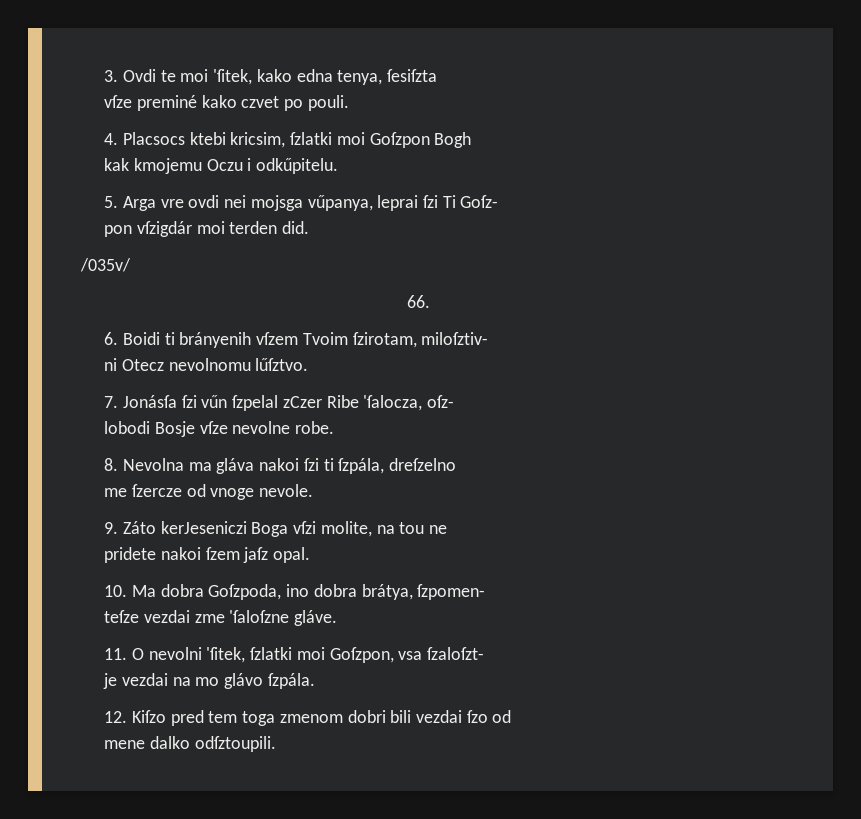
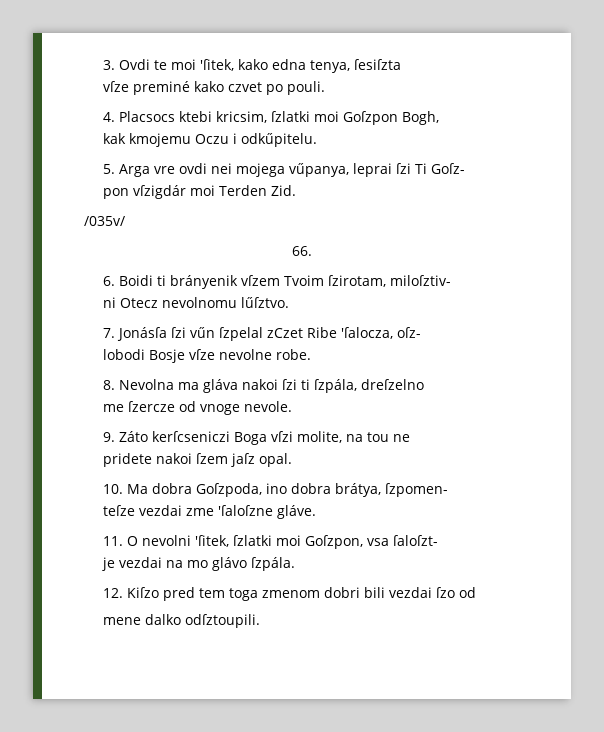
- 4. Placsocs ktebi kricsim, ſzlatki moi Goſzpon Bogh
+ 4. Placsocs ktebi kricsim, ſzlatki moi Goſzpon Bogh,
- 5. Arga vre ovdi nei mojsga vűpanya, leprai ſzi Ti Goſz-
+ 5. Arga vre ovdi nei mojega vűpanya, leprai ſzi Ti Goſz-
- pon vſzigdár moi terden did.
+ pon vſzigdár moi Terden Zid.
- 6. Boidi ti brányenih vſzem Tvoim ſzirotam, miloſztiv-
+ 6. Boidi ti brányenik vſzem Tvoim ſzirotam, miloſztiv-
- 7. Jonásſa ſzi vűn ſzpelal zCzer Ribe 'ſalocza, oſz-
+ 7. Jonásſa ſzi vűn ſzpelal zCzet Ribe 'ſalocza, oſz-
- 9. Záto kerJeseniczi Boga vſzi molite, na tou ne
+ 9. Záto kerſcseniczi Boga vſzi molite, na tou ne
- 11. O nevolni 'ſitek, ſzlatki moi Goſzpon, vsa ſzaloſzt-
+ 11. O nevolni 'ſitek, ſzlatki moi Goſzpon, vsa ſaloſzt-

